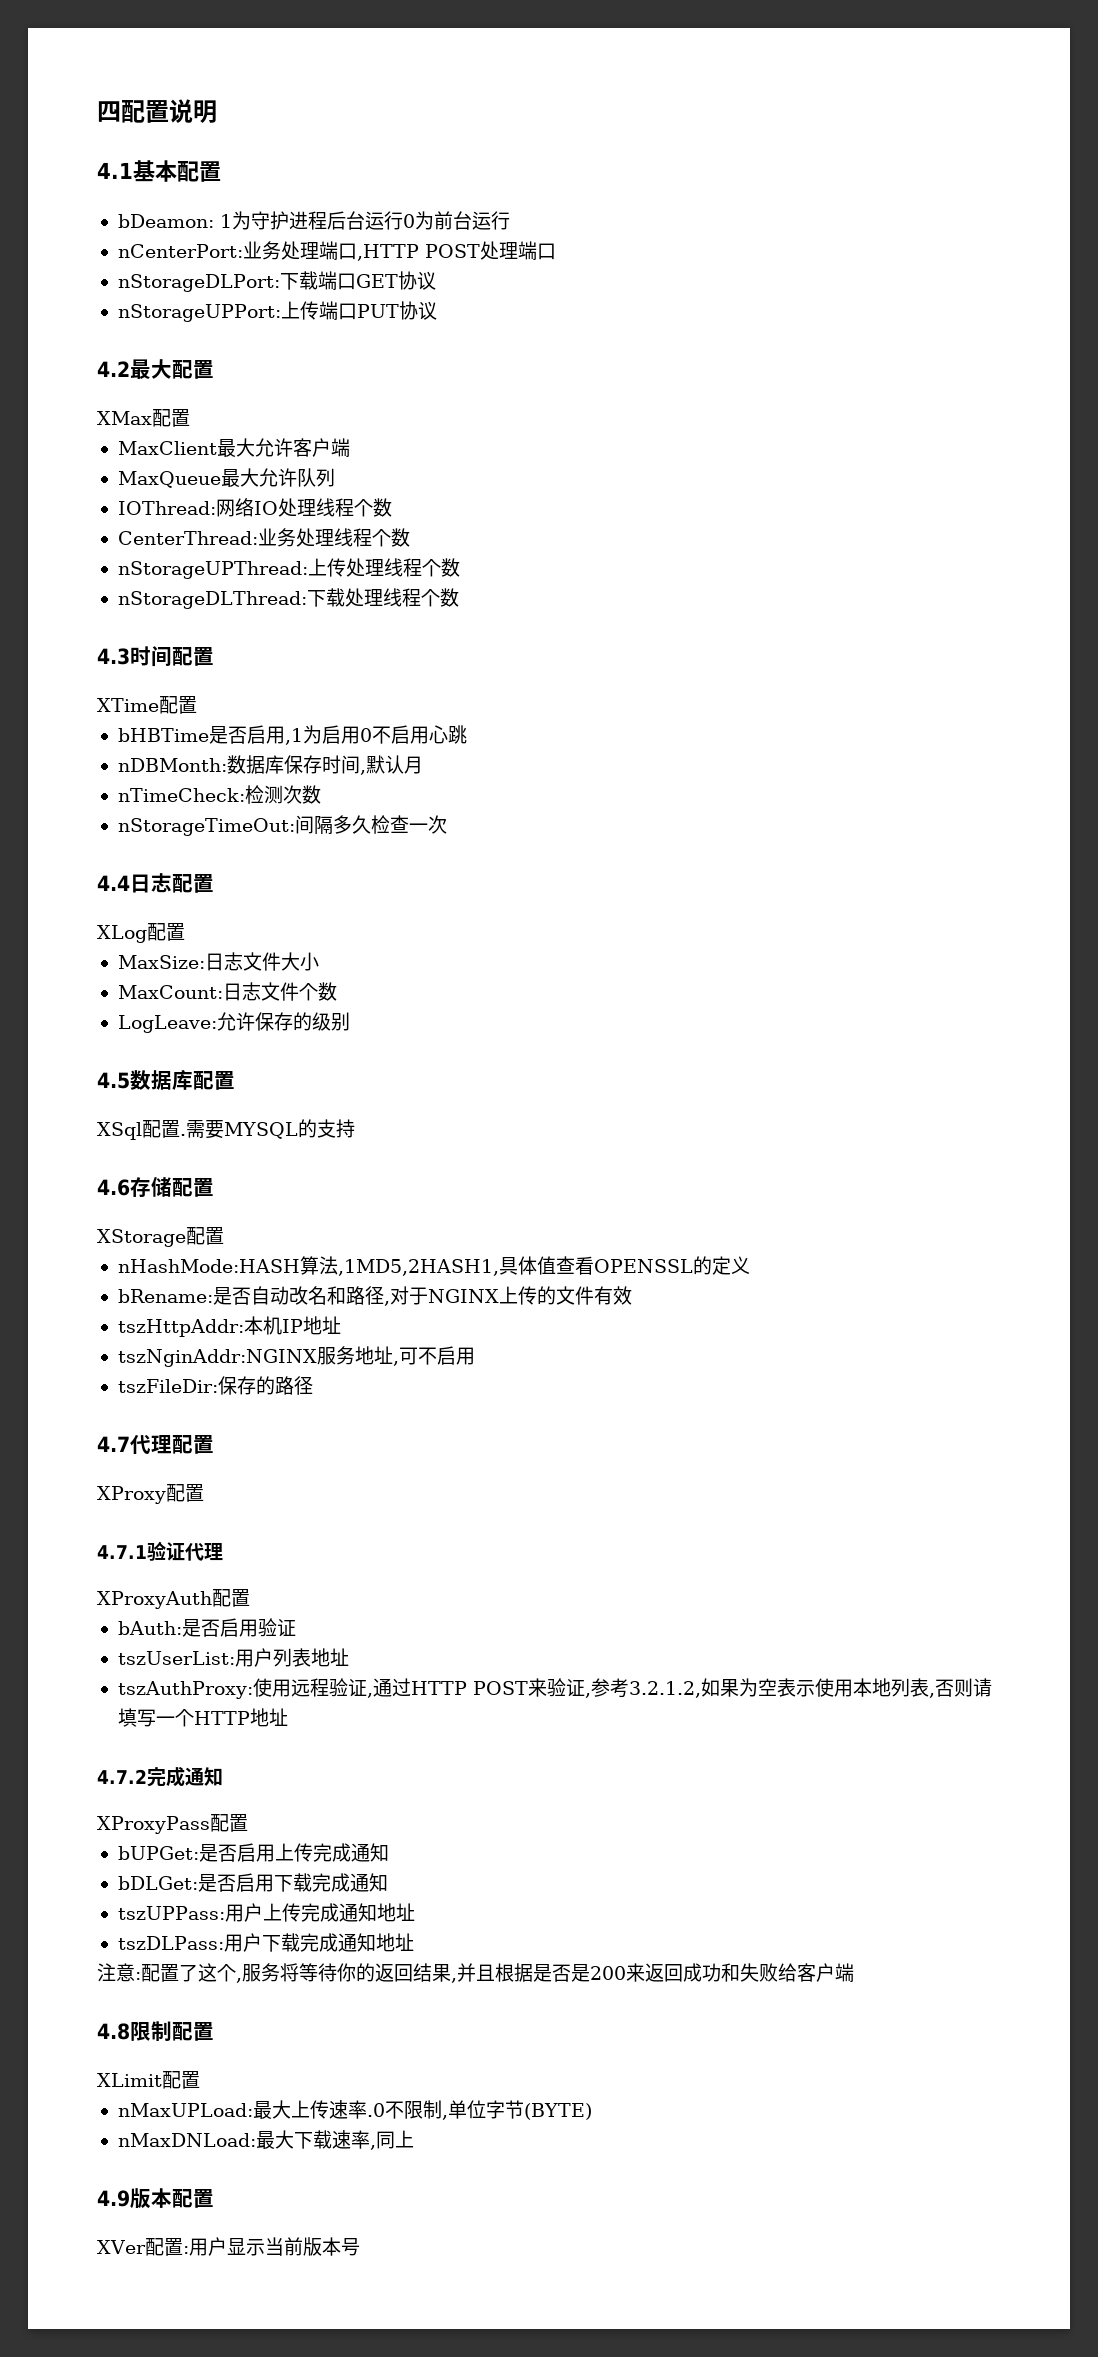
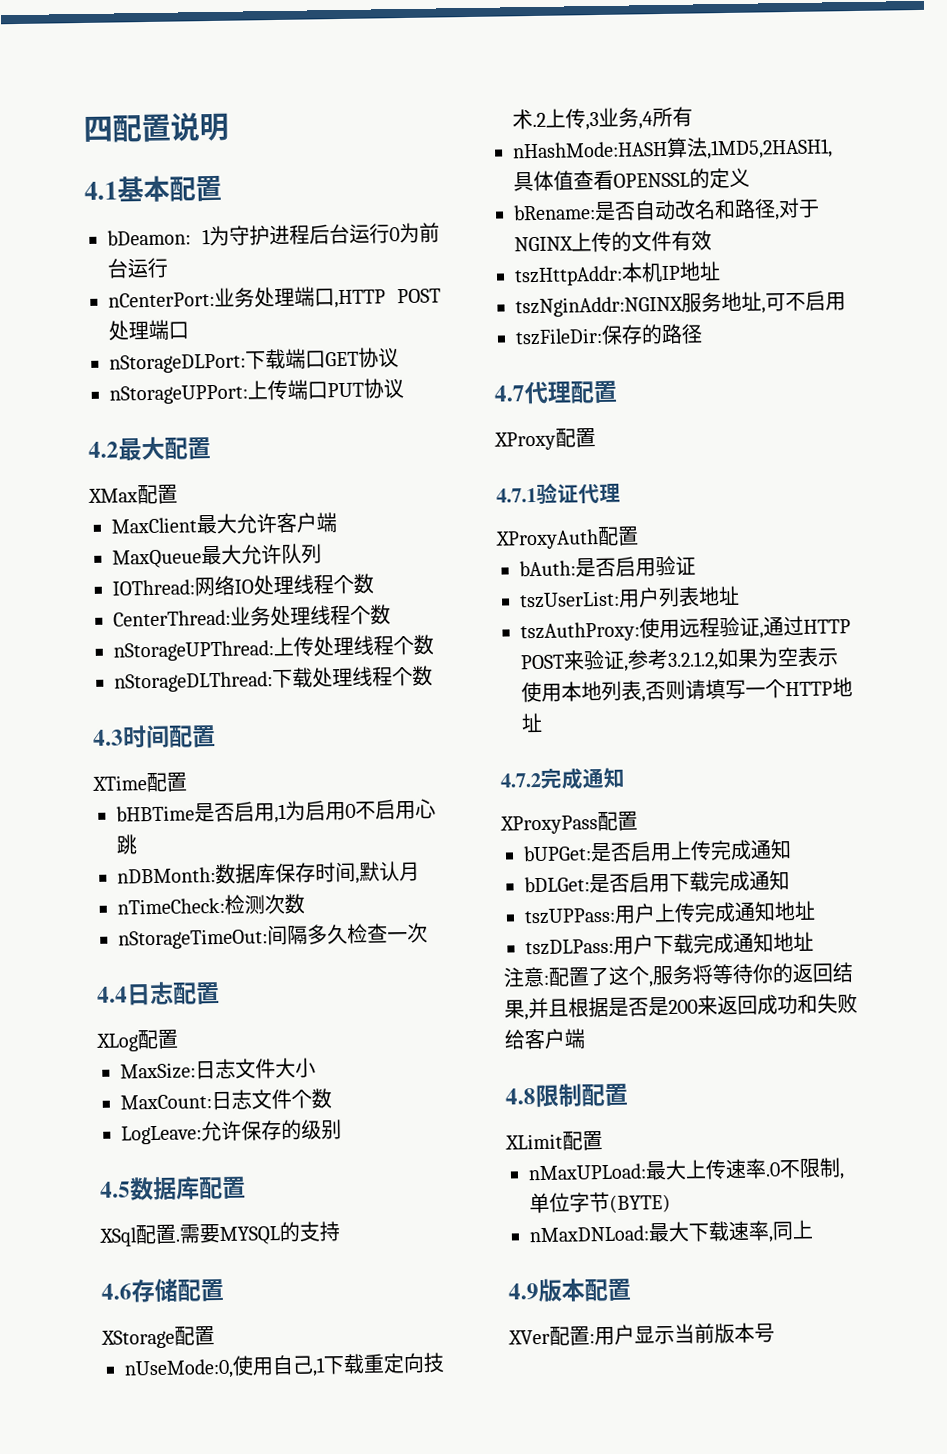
+ nUseMode:0,使用自己,1下载重定向技术.2上传,3业务,4所有

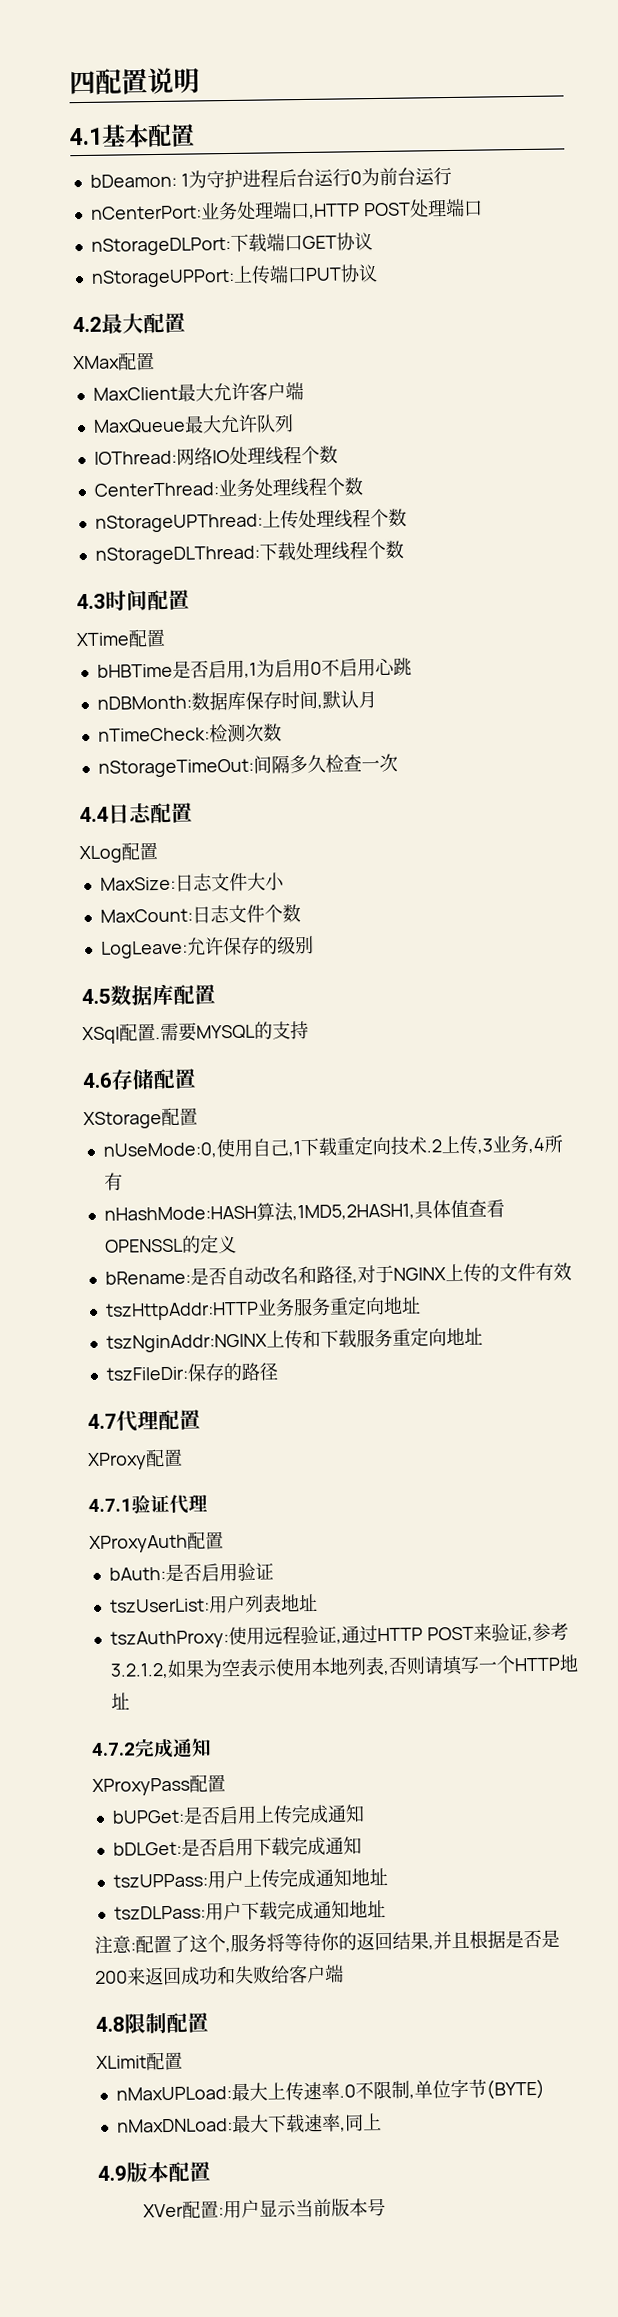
- tszHttpAddr:本机IP地址
- tszNginAddr:NGINX服务地址,可不启用
+ tszHttpAddr:HTTP业务服务重定向地址
+ tszNginAddr:NGINX上传和下载服务重定向地址

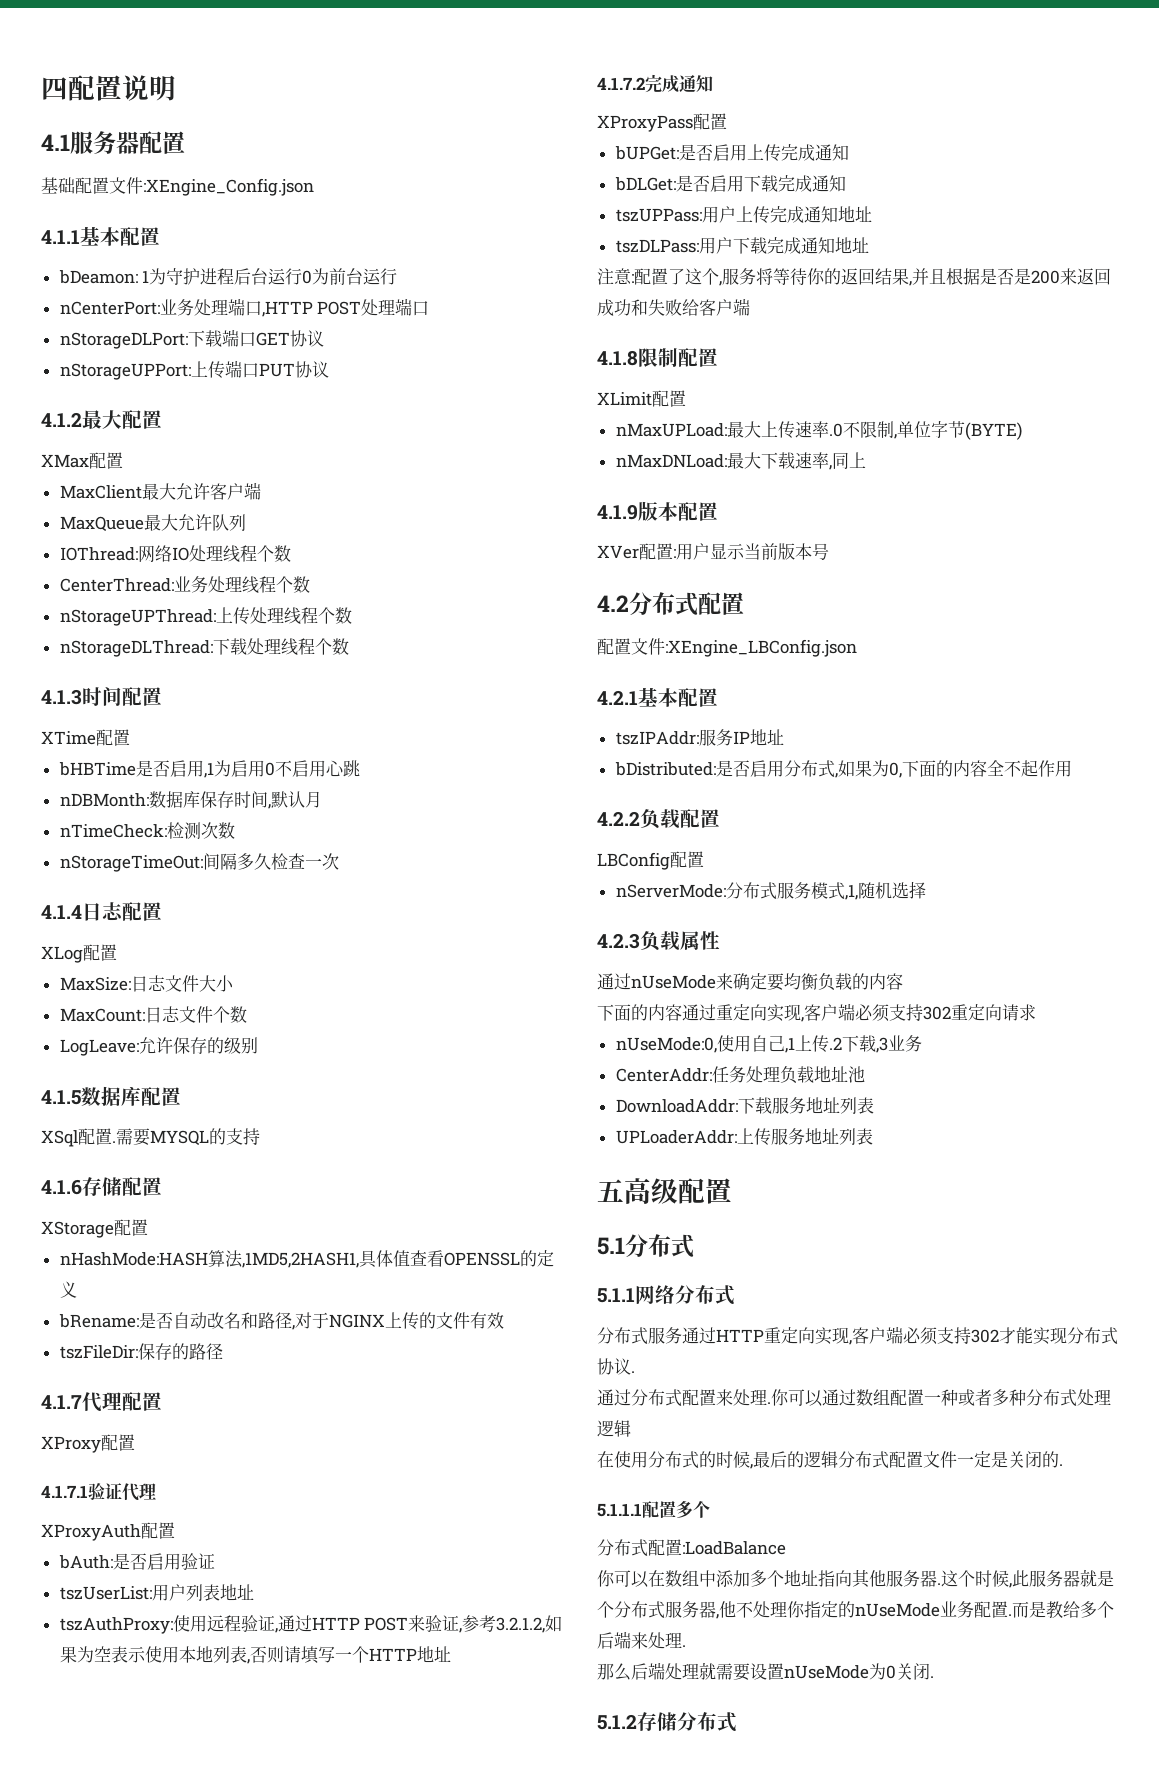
- 4.1基本配置
+ 4.1服务器配置
+ 基础配置文件:XEngine_Config.json
+ 4.1.1基本配置
- 4.2最大配置
+ 4.1.2最大配置
- 4.3时间配置
+ 4.1.3时间配置
- 4.4日志配置
+ 4.1.4日志配置
- 4.5数据库配置
+ 4.1.5数据库配置
- 4.6存储配置
+ 4.1.6存储配置
- nUseMode:0,使用自己,1下载重定向技术.2上传,3业务,4所有
- tszHttpAddr:HTTP业务服务重定向地址
- tszNginAddr:NGINX上传和下载服务重定向地址
- 4.7代理配置
+ 4.1.7代理配置
- 4.7.1验证代理
+ 4.1.7.1验证代理
- 4.7.2完成通知
+ 4.1.7.2完成通知
- 4.8限制配置
+ 4.1.8限制配置
- 4.9版本配置
+ 4.1.9版本配置
+ 4.2分布式配置
+ 配置文件:XEngine_LBConfig.json
+ 4.2.1基本配置
+ tszIPAddr:服务IP地址
+ bDistributed:是否启用分布式,如果为0,下面的内容全不起作用
+ 4.2.2负载配置
+ LBConfig配置
+ nServerMode:分布式服务模式,1,随机选择
+ 4.2.3负载属性
+ 通过nUseMode来确定要均衡负载的内容
+ 下面的内容通过重定向实现,客户端必须支持302重定向请求
+ nUseMode:0,使用自己,1上传.2下载,3业务
+ CenterAddr:任务处理负载地址池
+ DownloadAddr:下载服务地址列表
+ UPLoaderAddr:上传服务地址列表
+ 五高级配置
+ 5.1分布式
+ 5.1.1网络分布式
+ 分布式服务通过HTTP重定向实现,客户端必须支持302才能实现分布式协议.
+ 通过分布式配置来处理.你可以通过数组配置一种或者多种分布式处理逻辑
+ 在使用分布式的时候,最后的逻辑分布式配置文件一定是关闭的.
+ 5.1.1.1配置多个
+ 分布式配置:LoadBalance
+ 你可以在数组中添加多个地址指向其他服务器.这个时候,此服务器就是个分布式服务器,他不处理你指定的nUseMode业务配置.而是教给多个后端来处理.
+ 那么后端处理就需要设置nUseMode为0关闭.
+ 5.1.2存储分布式

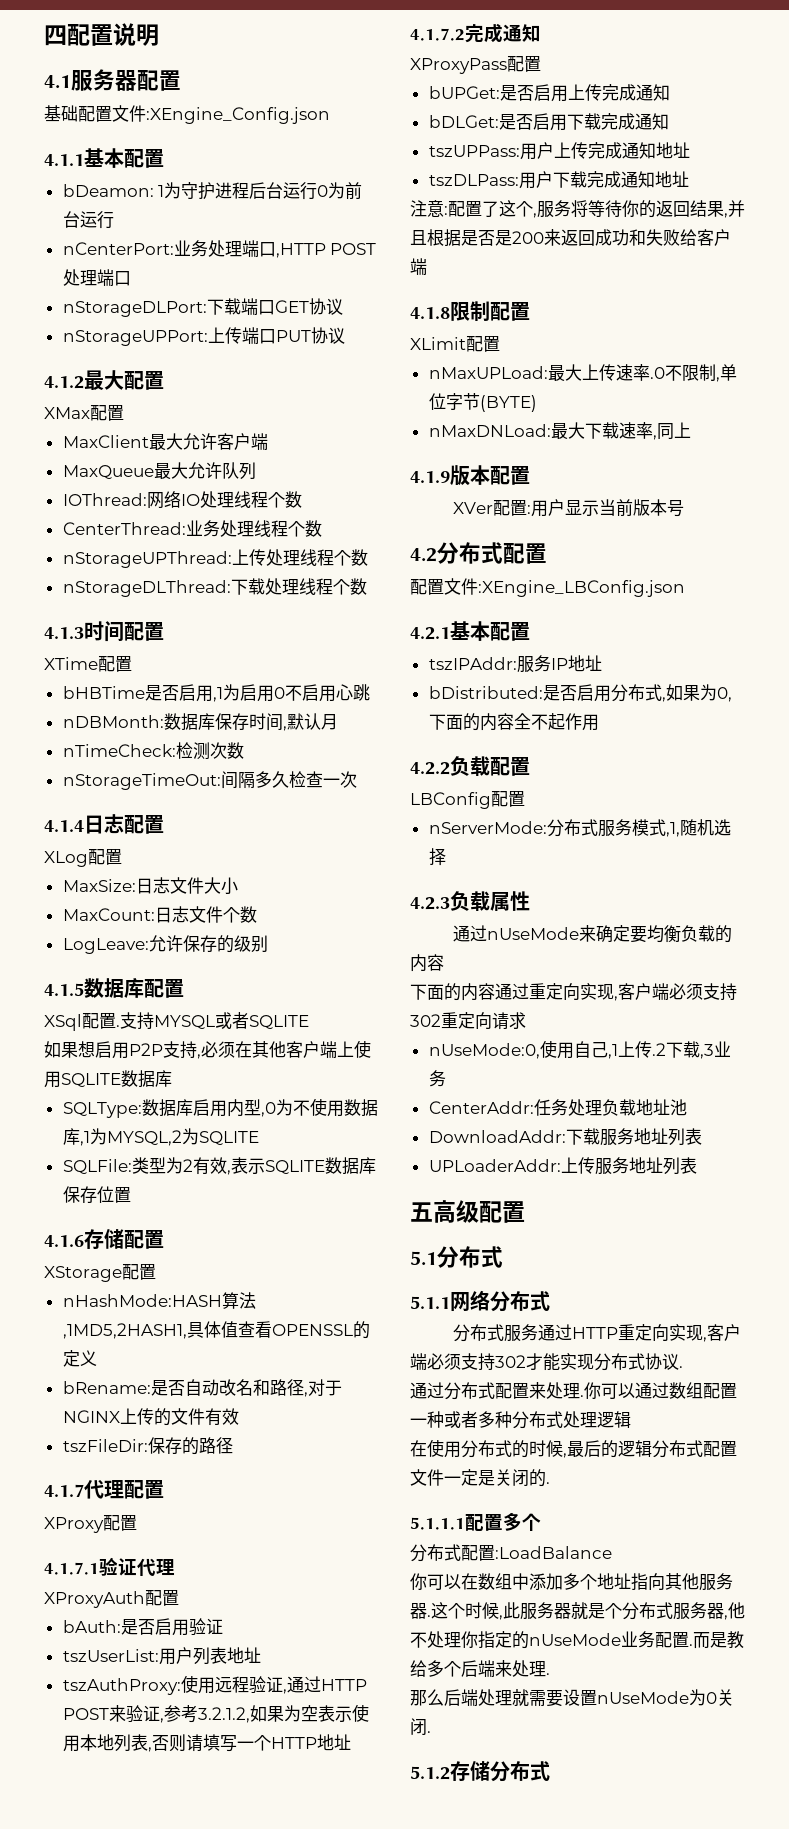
- 需要MYSQL的支持
+ 支持MYSQL或者SQLITE
+ 如果想启用P2P支持,必须在其他客户端上使用SQLITE数据库
+ SQLType:数据库启用内型,0为不使用数据库,1为MYSQL,2为SQLITE
+ SQLFile:类型为2有效,表示SQLITE数据库保存位置

